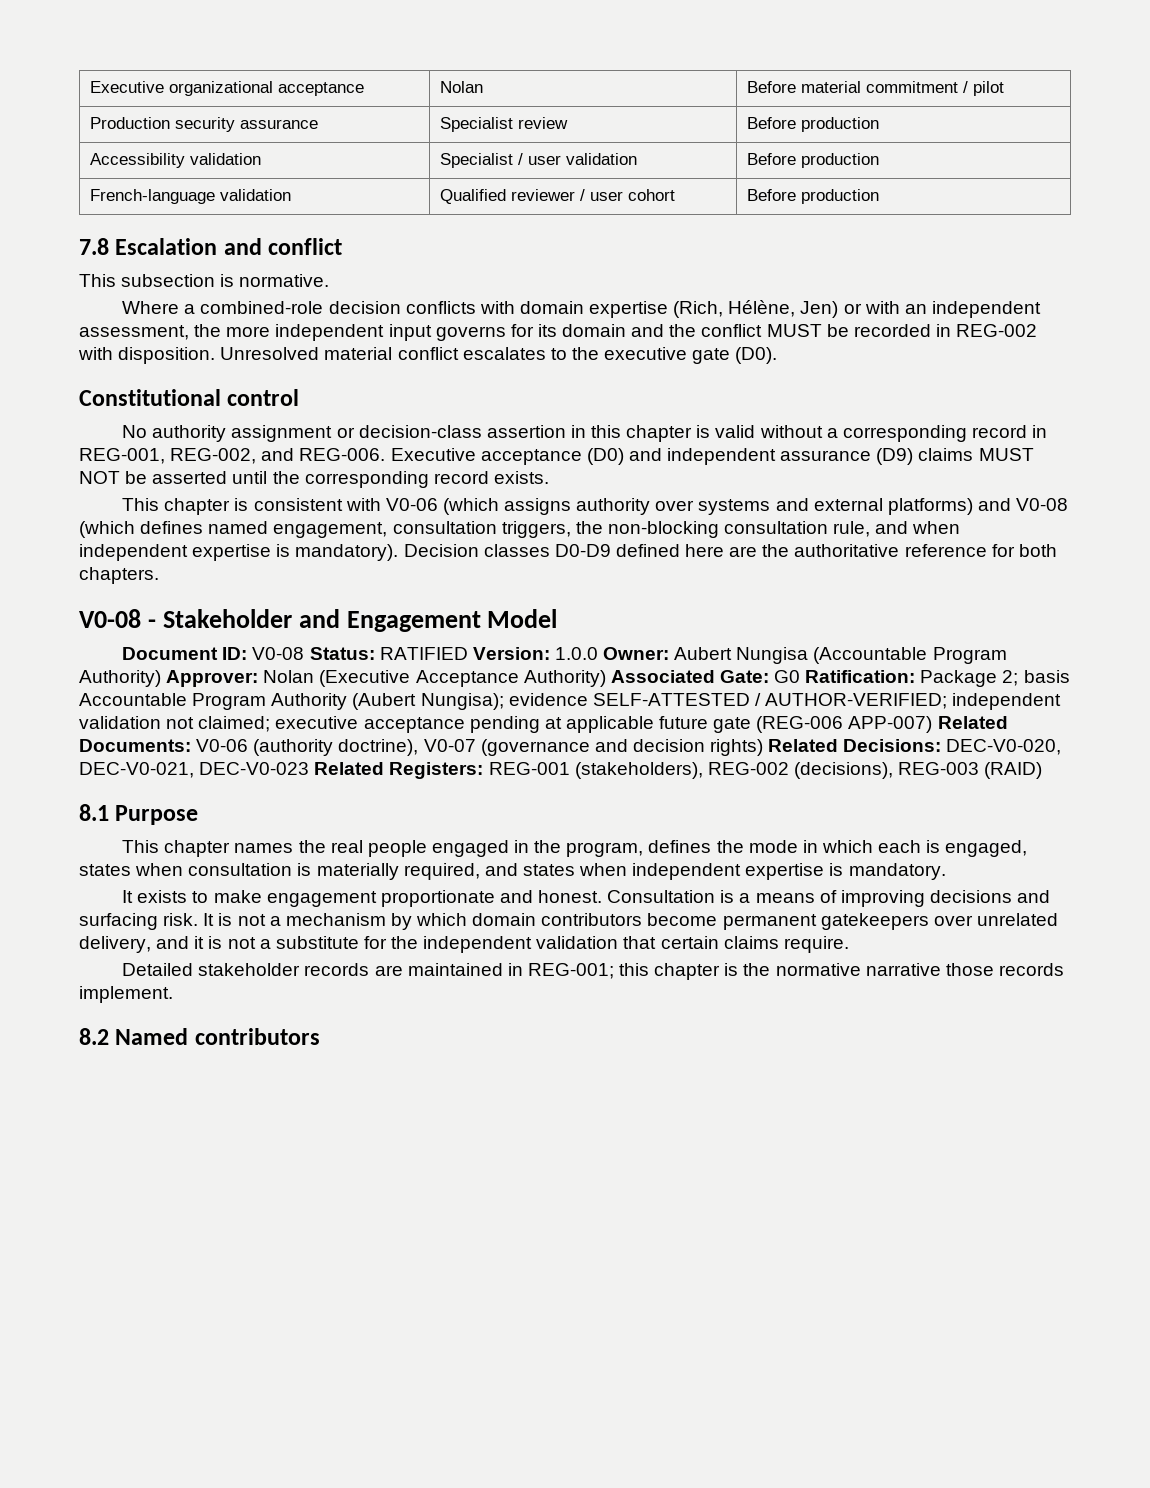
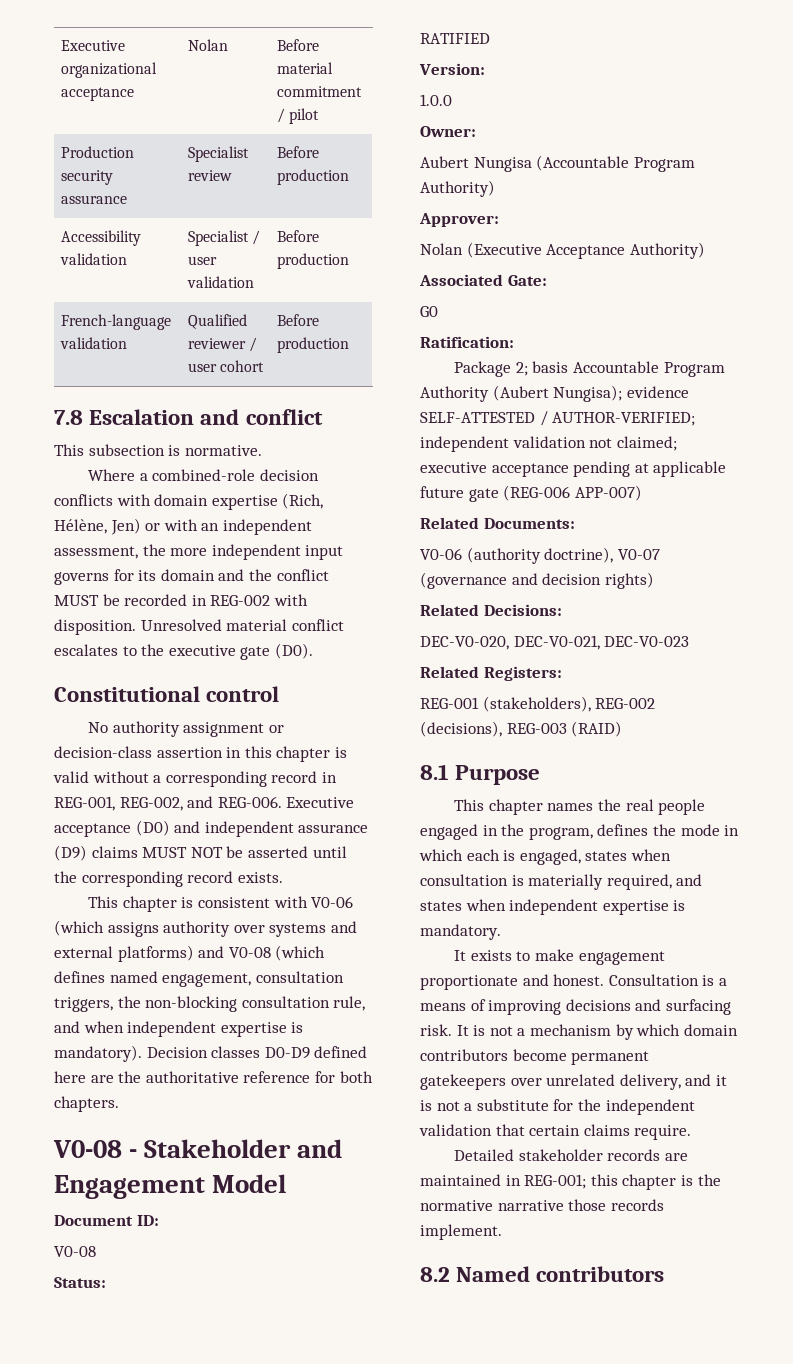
- Document ID: V0-08 Status: RATIFIED Version: 1.0.0 Owner: Aubert Nungisa (Accountable Program Authority) Approver: Nolan (Executive Acceptance Authority) Associated Gate: G0 Ratification: Package 2;
+ Document ID:
+ V0-08
+ Status:
+ RATIFIED
+ Version:
+ 1.0.0
+ Owner:
+ Aubert Nungisa (Accountable Program Authority)
+ Approver:
+ Nolan (Executive Acceptance Authority)
+ Associated Gate:
+ G0
+ Ratification:
+ Package 2;
- executive acceptance pending at applicable future gate (REG-006 APP-007) Related Documents: V0-06 (authority doctrine), V0-07 (governance and decision rights) Related Decisions: DEC-V0-020, DEC-V0-021, DEC-V0-023 Related Registers: REG-001 (stakeholders), REG-002 (decisions), REG-003 (RAID)
+ executive acceptance pending at applicable future gate (REG-006 APP-007)
+ Related Documents:
+ V0-06 (authority doctrine), V0-07 (governance and decision rights)
+ Related Decisions:
+ DEC-V0-020, DEC-V0-021, DEC-V0-023
+ Related Registers:
+ REG-001 (stakeholders), REG-002 (decisions), REG-003 (RAID)

